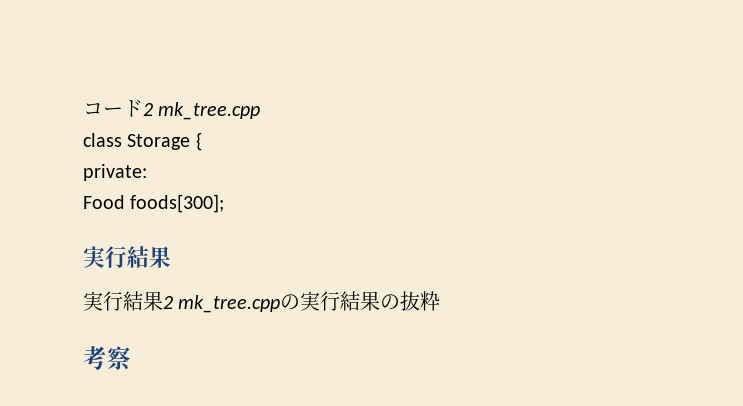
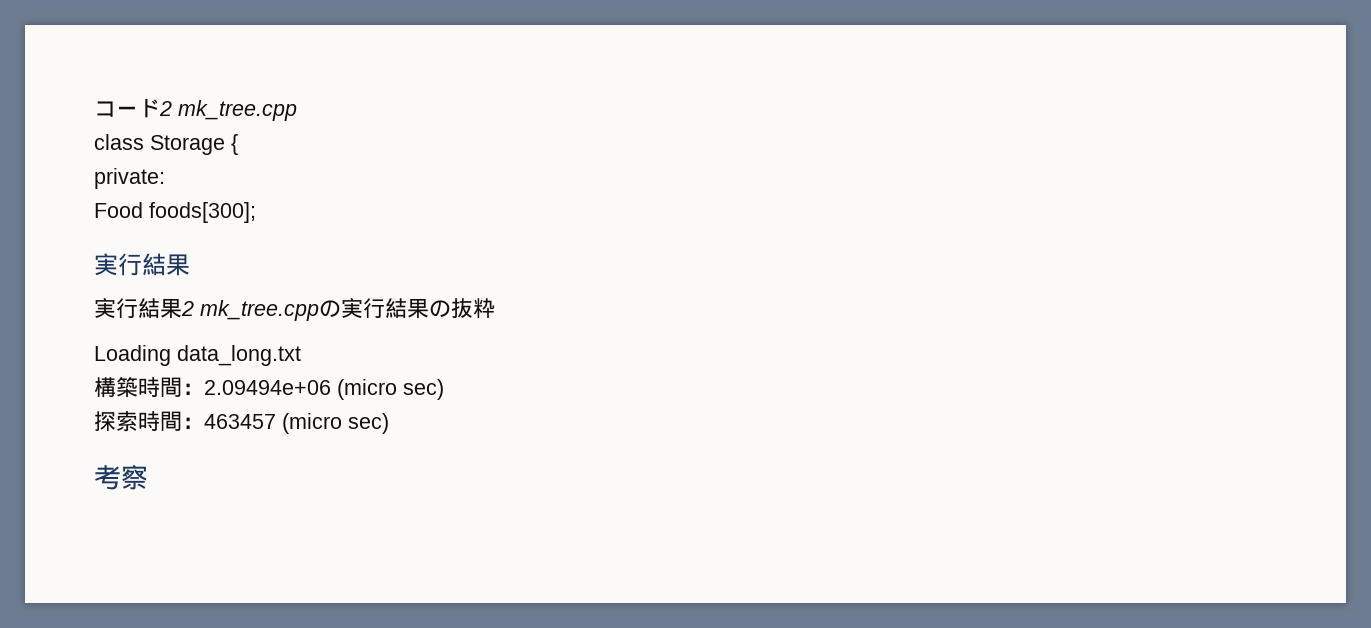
+ Loading data_long.txt
+ 構築時間：2.09494e+06 (micro sec)
+ 探索時間：463457 (micro sec)

